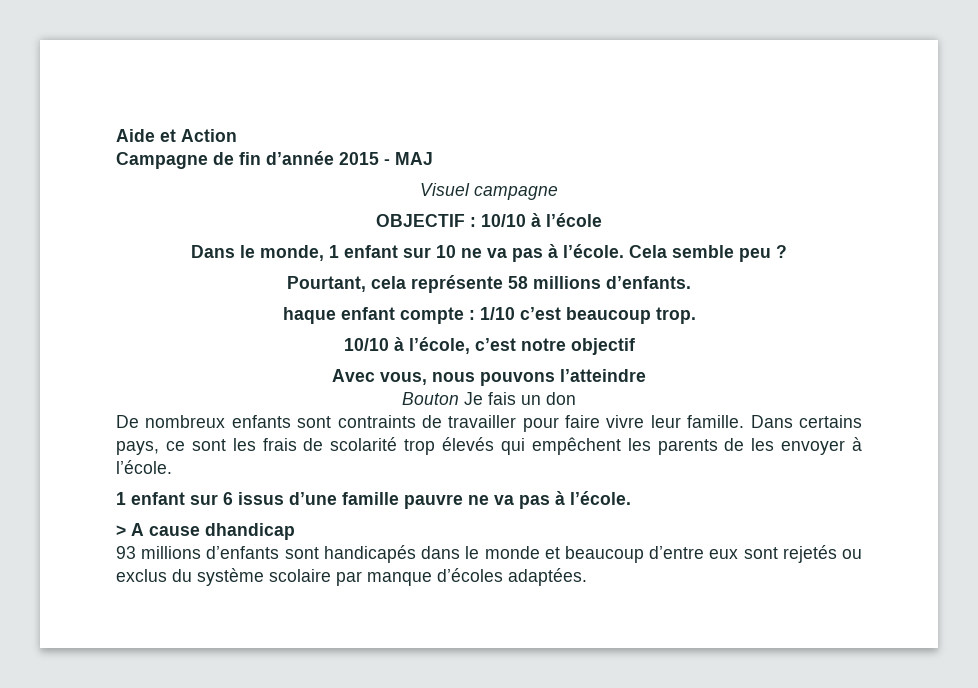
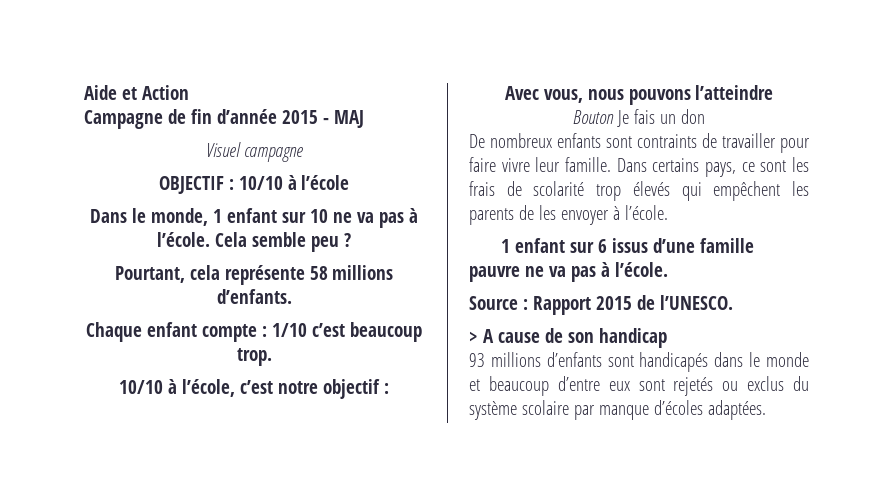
- haque enfant compte : 1/10 c’est beaucoup trop.
+ Chaque enfant compte : 1/10 c’est beaucoup trop.
- 10/10 à l’école, c’est notre objectif
+ 10/10 à l’école, c’est notre objectif :
+ Source : Rapport 2015 de l’UNESCO.
- > A cause dhandicap
+ > A cause de son handicap

